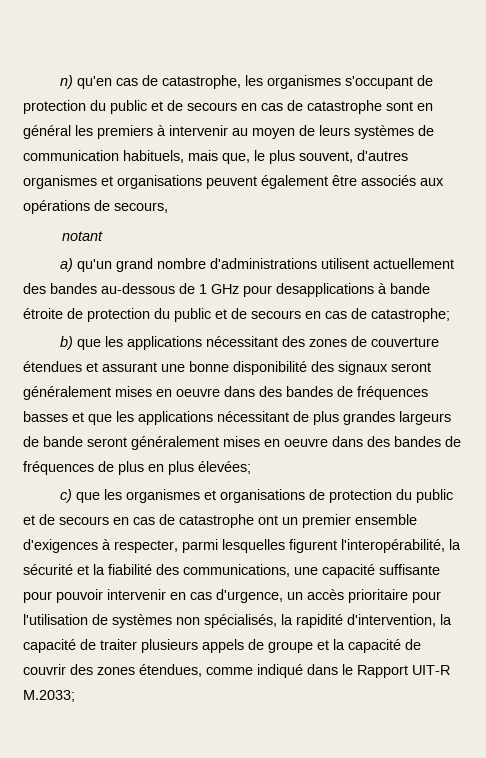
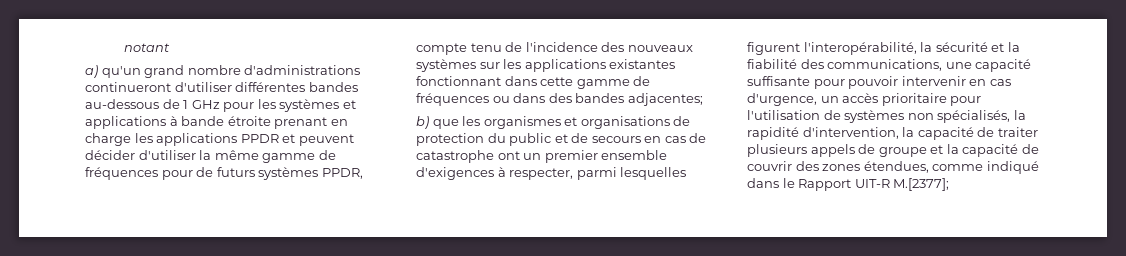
- n) qu'en cas de catastrophe, les organismes s'occupant de protection du public et de secours en cas de catastrophe sont en général les premiers à intervenir au moyen de leurs systèmes de communication habituels, mais que, le plus souvent, d'autres organismes et organisations peuvent également être associés aux opérations de secours,
- a) qu'un grand nombre d'administrations utilisent actuellement des bandes au-dessous de 1 GHz pour desapplications à bande étroite de protection du public et de secours en cas de catastrophe;
- b) que les applications nécessitant des zones de couverture étendues et assurant une bonne disponibilité des signaux seront généralement mises en oeuvre dans des bandes de fréquences basses et que les applications nécessitant de plus grandes largeurs de bande seront généralement mises en oeuvre dans des bandes de fréquences de plus en plus élevées;
- c) que les organismes et organisations de protection du public et de secours en cas de catastrophe ont un premier ensemble d'exigences à respecter, parmi lesquelles figurent l'interopérabilité, la sécurité et la fiabilité des communications, une capacité suffisante pour pouvoir intervenir en cas d'urgence, un accès prioritaire pour l'utilisation de systèmes non spécialisés, la rapidité d'intervention, la capacité de traiter plusieurs appels de groupe et la capacité de couvrir des zones étendues, comme indiqué dans le Rapport UIT-R M.2033;
+ a) qu'un grand nombre d'administrations continueront d'utiliser différentes bandes au-dessous de 1 GHz pour les systèmes et applications à bande étroite prenant en charge les applications PPDR et peuvent décider d'utiliser la même gamme de fréquences pour de futurs systèmes PPDR, compte tenu de l'incidence des nouveaux systèmes sur les applications existantes fonctionnant dans cette gamme de fréquences ou dans des bandes adjacentes;
+ b) que les organismes et organisations de protection du public et de secours en cas de catastrophe ont un premier ensemble d'exigences à respecter, parmi lesquelles figurent l'interopérabilité, la sécurité et la fiabilité des communications, une capacité suffisante pour pouvoir intervenir en cas d'urgence, un accès prioritaire pour l'utilisation de systèmes non spécialisés, la rapidité d'intervention, la capacité de traiter plusieurs appels de groupe et la capacité de couvrir des zones étendues, comme indiqué dans le Rapport UIT-R M.[2377];

